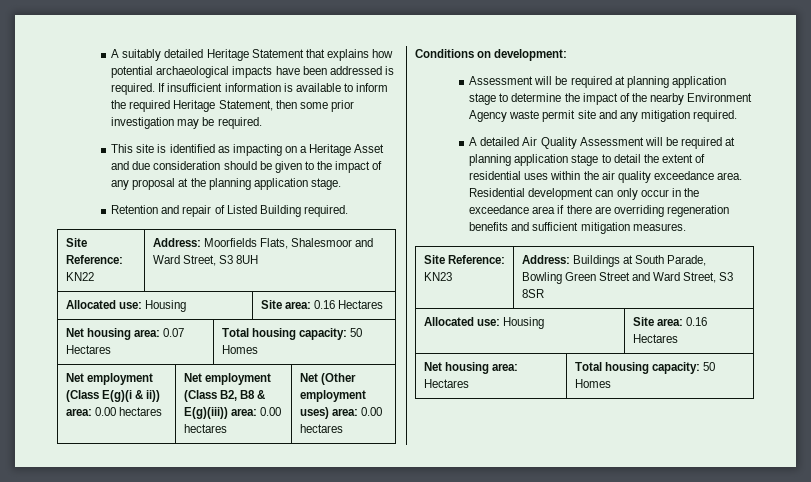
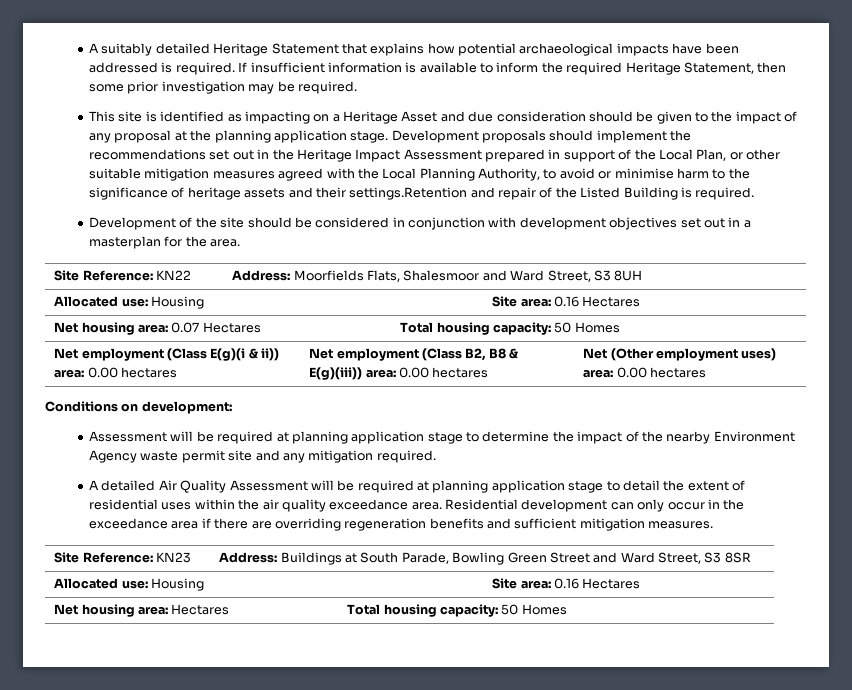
- This site is identified as impacting on a Heritage Asset and due consideration should be given to the impact of any proposal at the planning application stage.
- Retention and repair of Listed Building required.
+ This site is identified as impacting on a Heritage Asset and due consideration should be given to the impact of any proposal at the planning application stage. Development proposals should implement the recommendations set out in the Heritage Impact Assessment prepared in support of the Local Plan, or other suitable mitigation measures agreed with the Local Planning Authority, to avoid or minimise harm to the significance of heritage assets and their settings.Retention and repair of the Listed Building is required.
+ Development of the site should be considered in conjunction with development objectives set out in a masterplan for the area.

